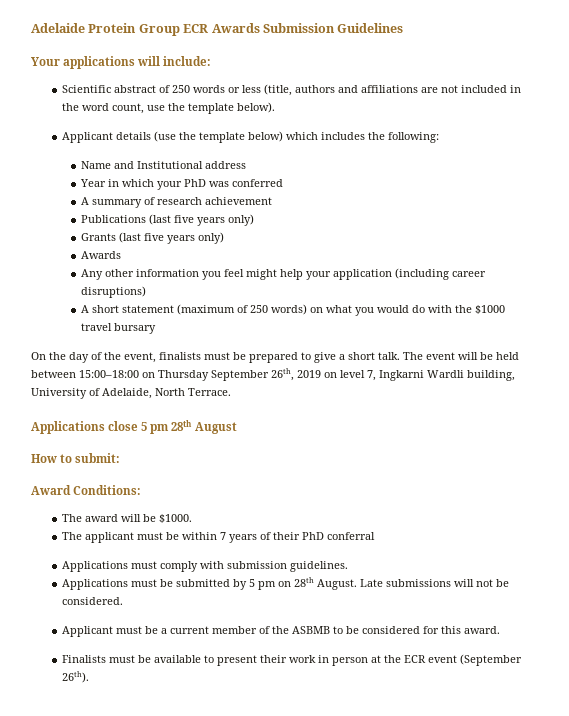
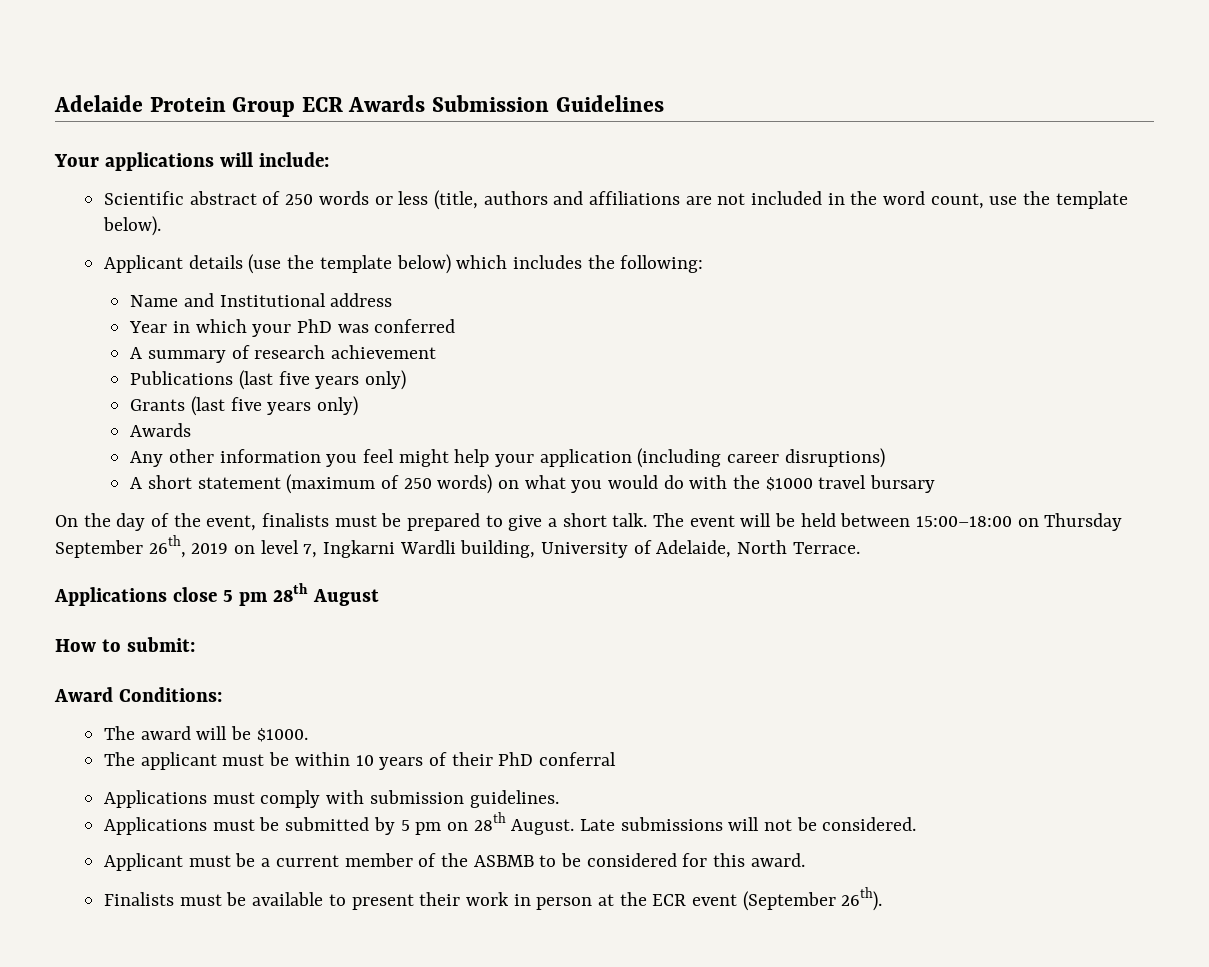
- The applicant must be within 7 years of their PhD conferral
+ The applicant must be within 10 years of their PhD conferral

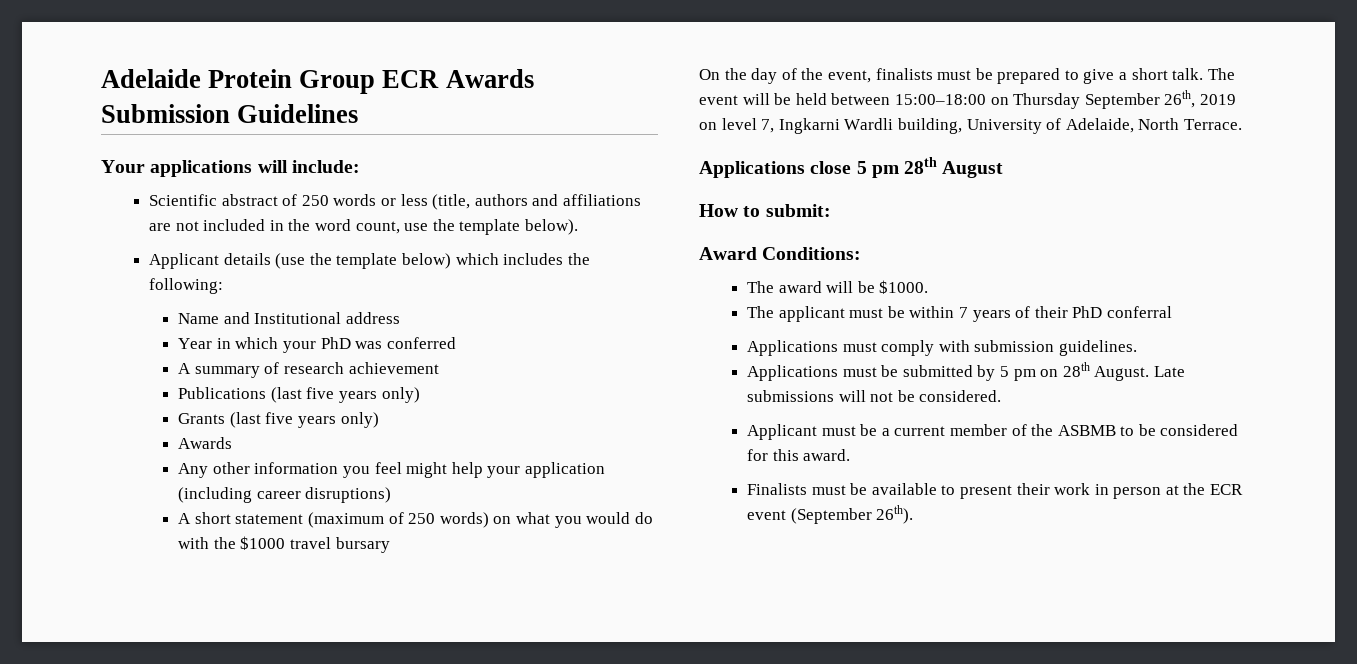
- The applicant must be within 10 years of their PhD conferral
+ The applicant must be within 7 years of their PhD conferral

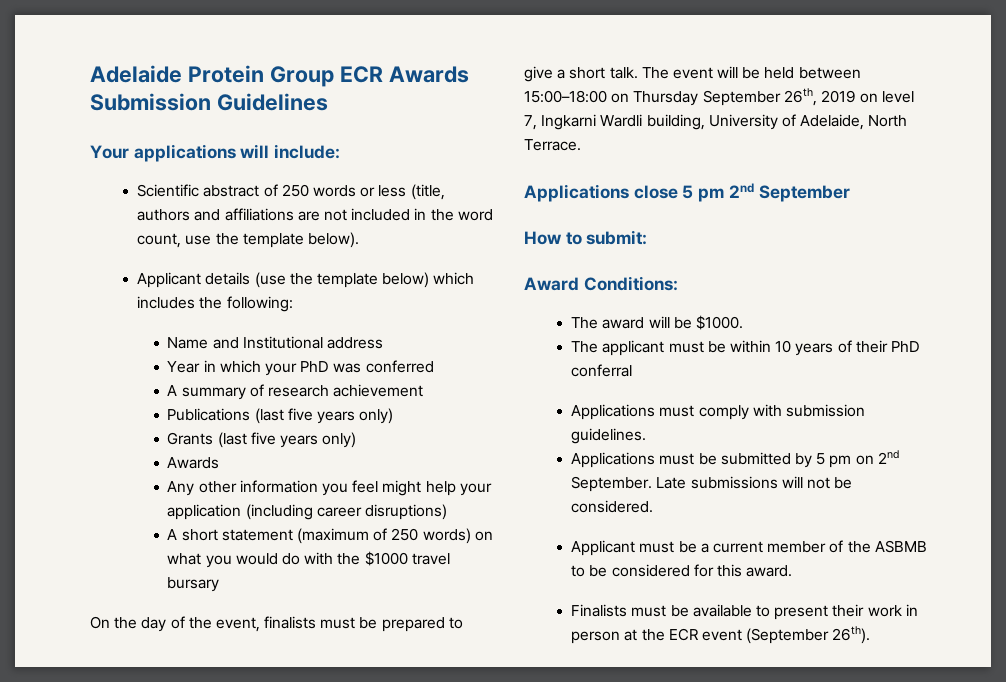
- Applications close 5 pm 28th August
+ Applications close 5 pm 2nd September
- The applicant must be within 7 years of their PhD conferral
+ The applicant must be within 10 years of their PhD conferral
- Applications must be submitted by 5 pm on 28th August.
+ Applications must be submitted by 5 pm on 2nd September.

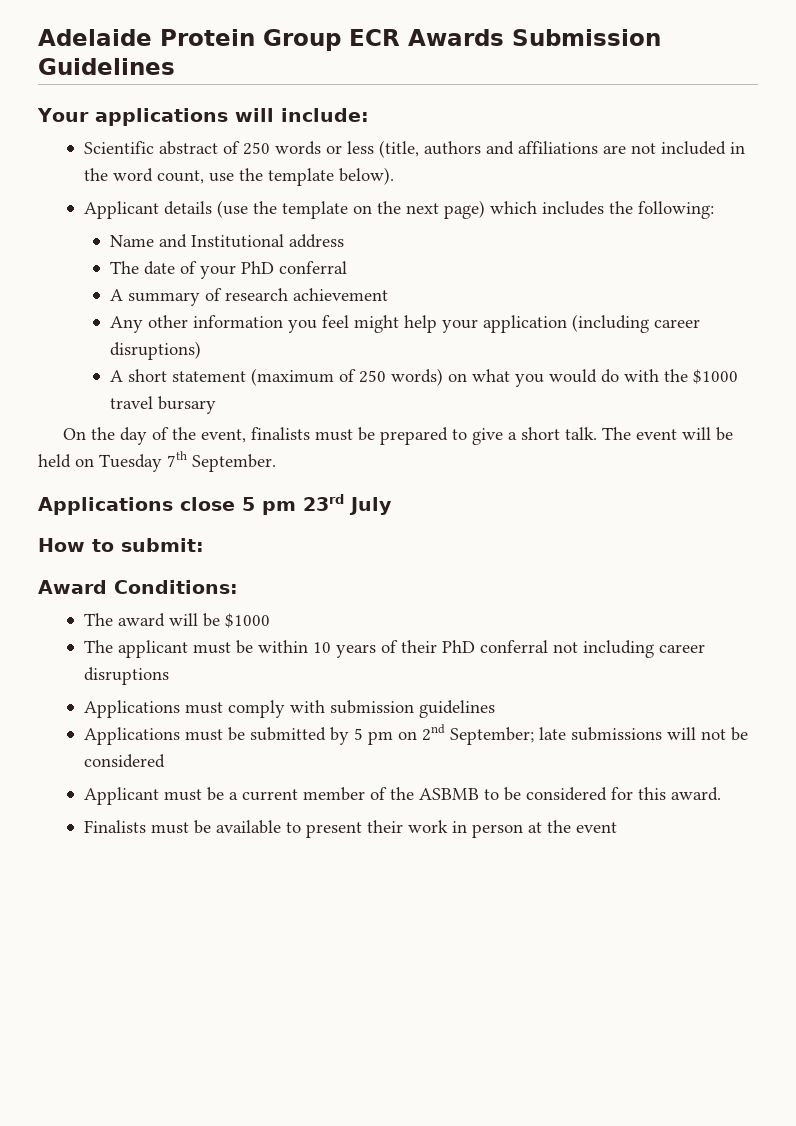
- Applicant details (use the template below) which includes the following:
+ Applicant details (use the template on the next page) which includes the following:
- Year in which your PhD was conferred
+ The date of your PhD conferral
- Publications (last five years only)
- Grants (last five years only)
- Awards
- The event will be held between 15:00–18:00 on Thursday September 26th, 2019 on level 7, Ingkarni Wardli building, University of Adelaide, North Terrace.
+ The event will be held on Tuesday 7th September.
- Applications close 5 pm 2nd September
+ Applications close 5 pm 23rd July
- The award will be $1000.
+ The award will be $1000
- The applicant must be within 10 years of their PhD conferral
+ The applicant must be within 10 years of their PhD conferral not including career disruptions
- Applications must comply with submission guidelines.
+ Applications must comply with submission guidelines
- Applications must be submitted by 5 pm on 2nd September. Late submissions will not be considered.
+ Applications must be submitted by 5 pm on 2nd September; late submissions will not be considered
- Finalists must be available to present their work in person at the ECR event (September 26th).
+ Finalists must be available to present their work in person at the event

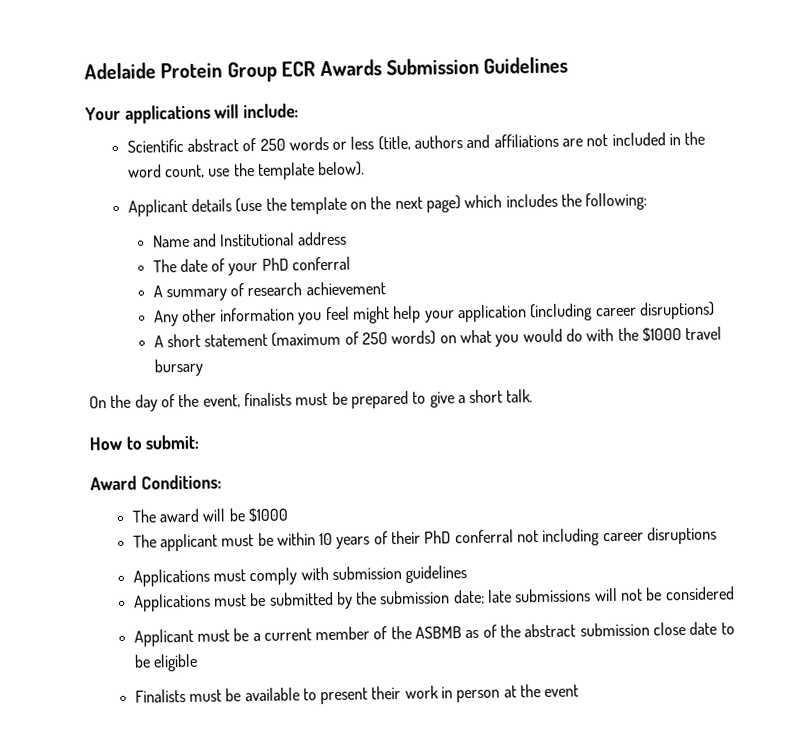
- The event will be held on Tuesday 7th September.
- Applications close 5 pm 23rd July
- Applications must be submitted by 5 pm on 2nd September; late submissions will not be considered
+ Applications must be submitted by the submission date; late submissions will not be considered
- Applicant must be a current member of the ASBMB to be considered for this award.
+ Applicant must be a current member of the ASBMB as of the abstract submission close date to be eligible

